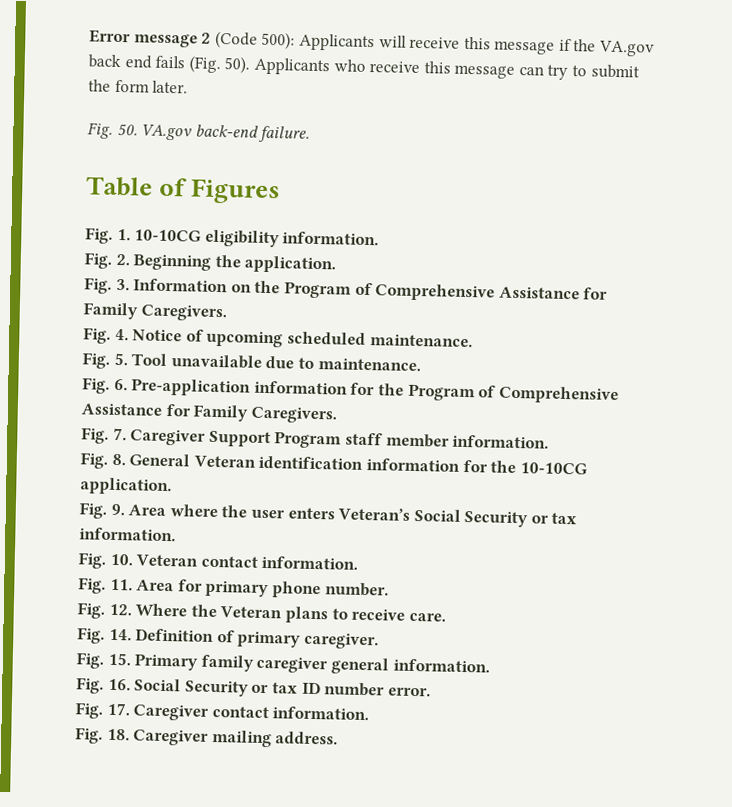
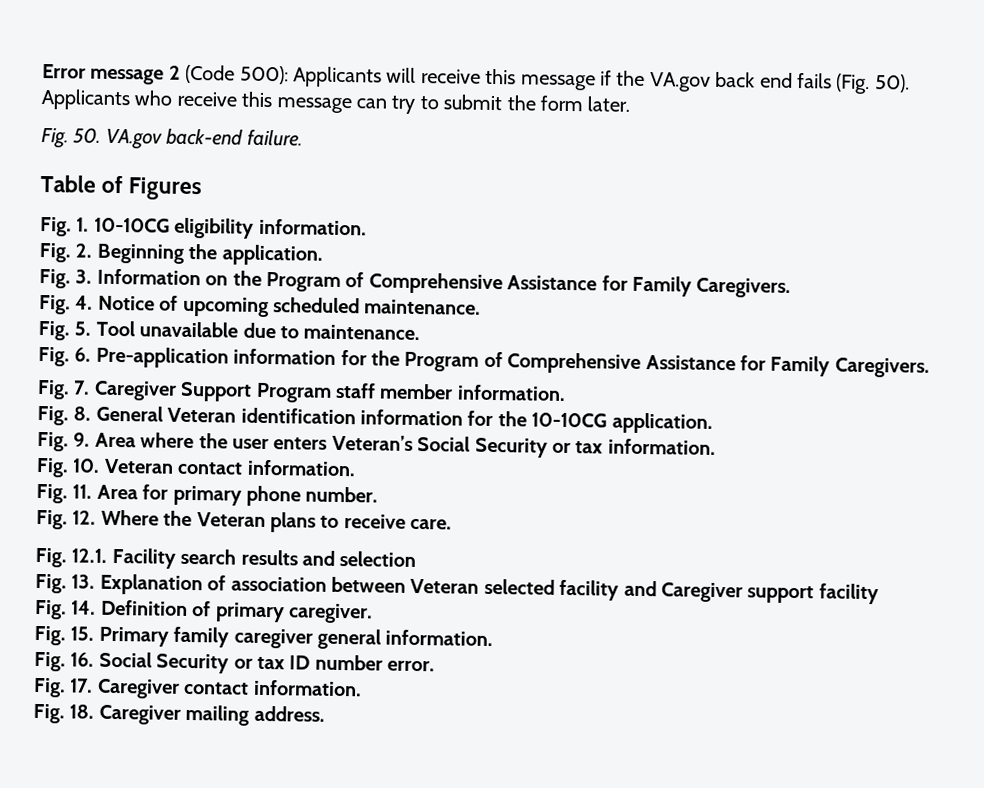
+ Fig. 12.1. Facility search results and selection
+ Fig. 13. Explanation of association between Veteran selected facility and Caregiver support facility

